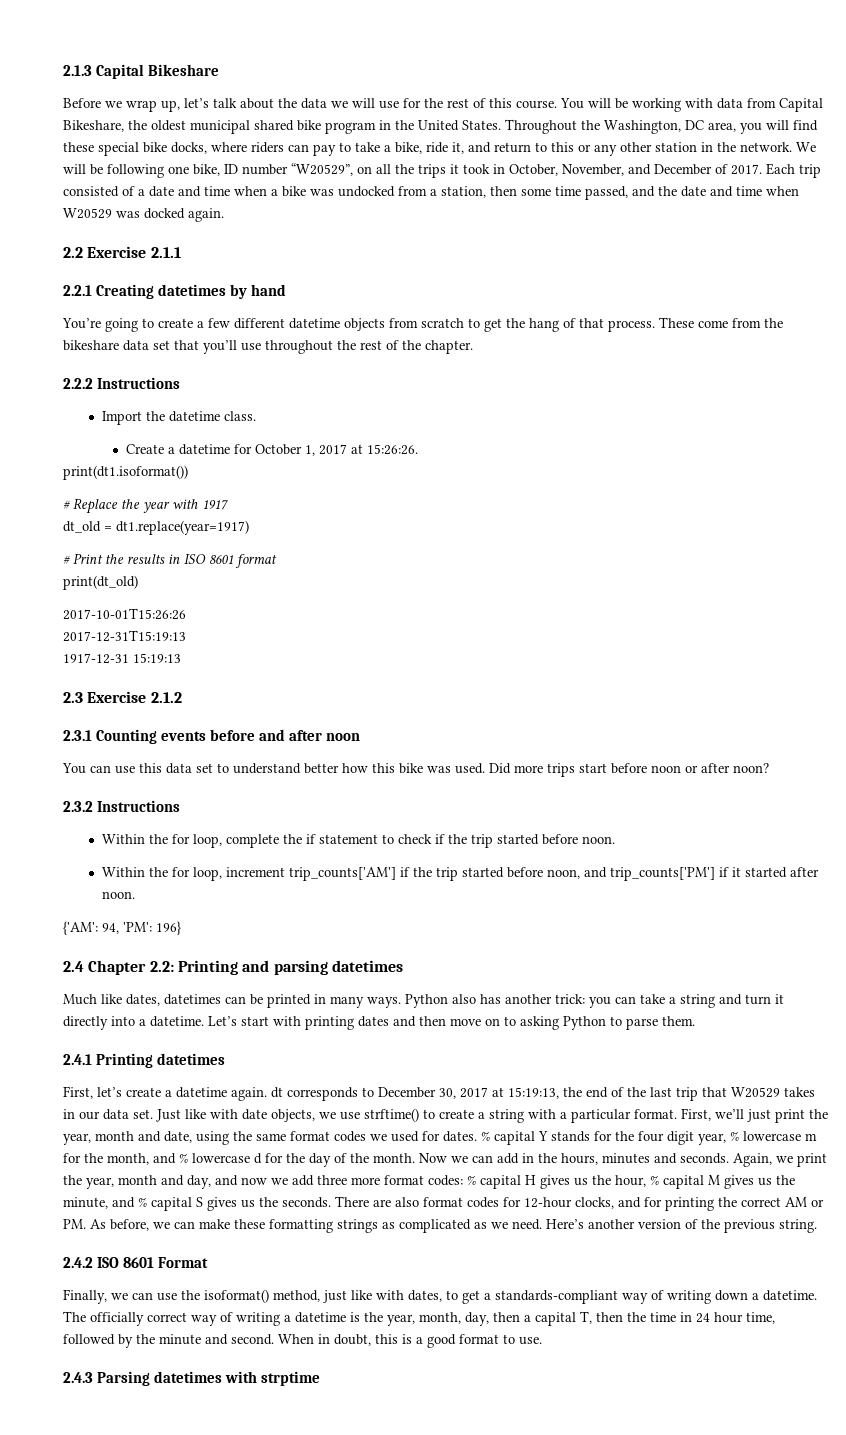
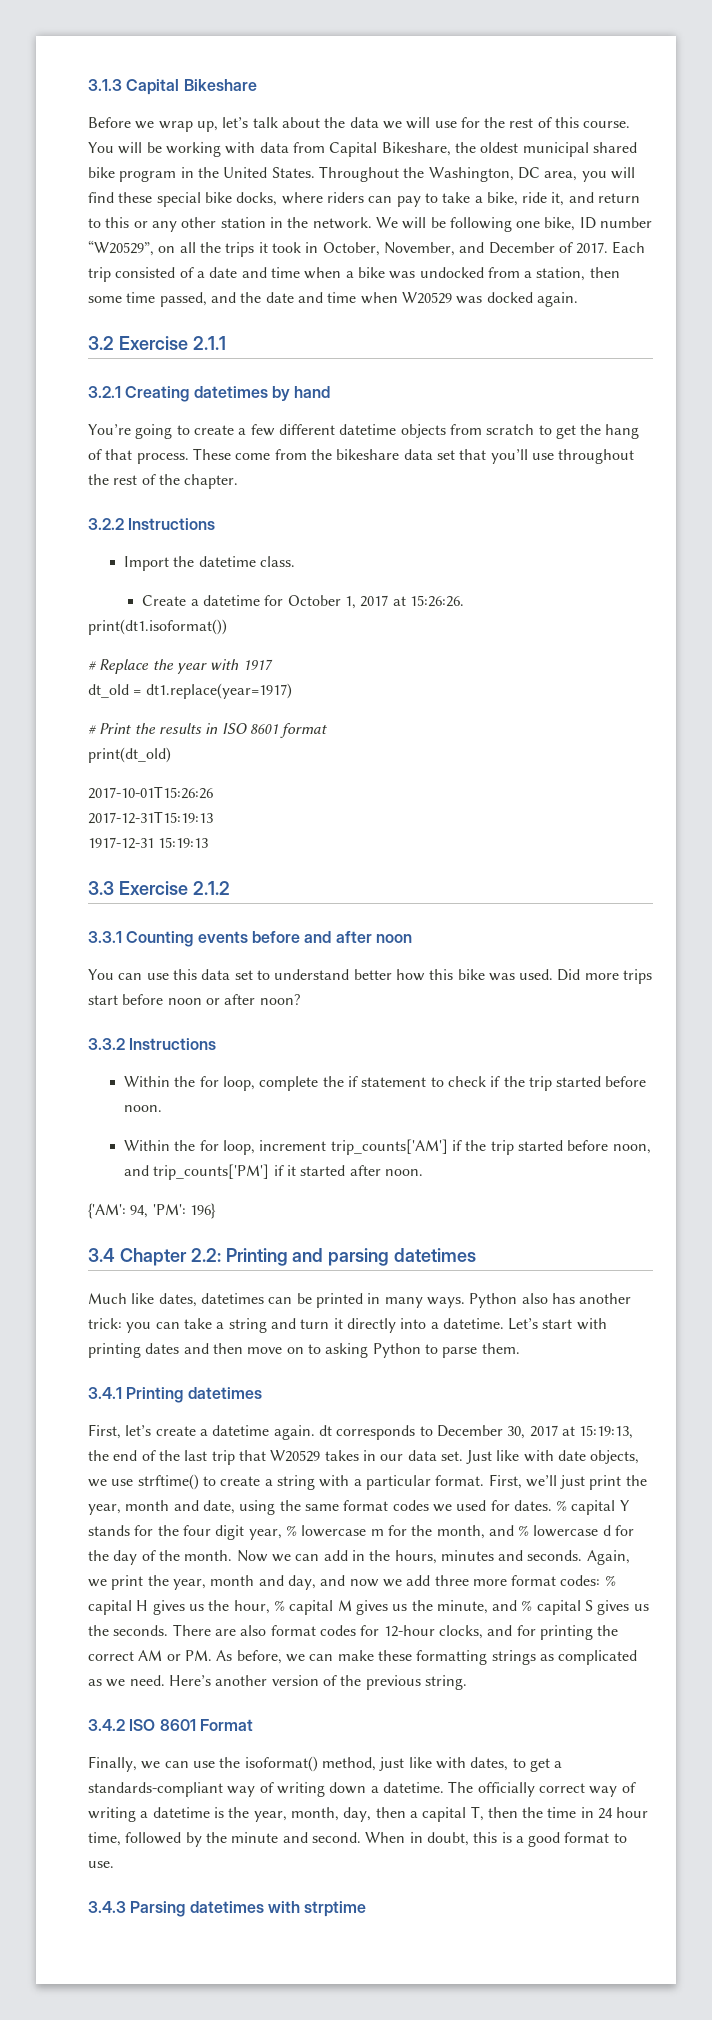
- 2.1.3 Capital Bikeshare
+ 3.1.3 Capital Bikeshare
- 2.2 Exercise 2.1.1
+ 3.2 Exercise 2.1.1
- 2.2.1 Creating datetimes by hand
+ 3.2.1 Creating datetimes by hand
- 2.2.2 Instructions
+ 3.2.2 Instructions
- 2.3 Exercise 2.1.2
+ 3.3 Exercise 2.1.2
- 2.3.1 Counting events before and after noon
+ 3.3.1 Counting events before and after noon
- 2.3.2 Instructions
+ 3.3.2 Instructions
- 2.4 Chapter 2.2: Printing and parsing datetimes
+ 3.4 Chapter 2.2: Printing and parsing datetimes
- 2.4.1 Printing datetimes
+ 3.4.1 Printing datetimes
- 2.4.2 ISO 8601 Format
+ 3.4.2 ISO 8601 Format
- 2.4.3 Parsing datetimes with strptime
+ 3.4.3 Parsing datetimes with strptime

